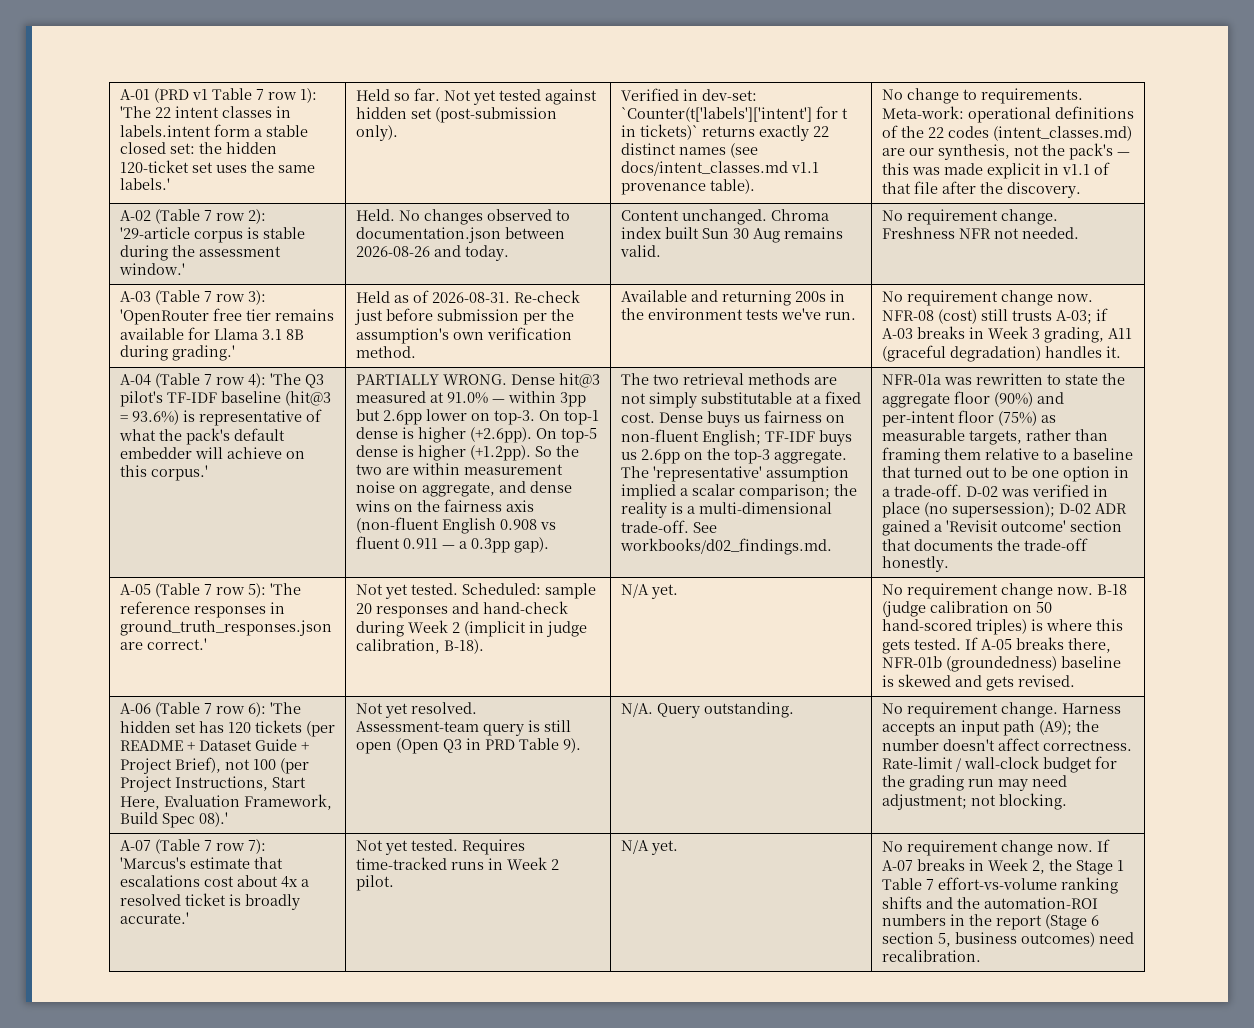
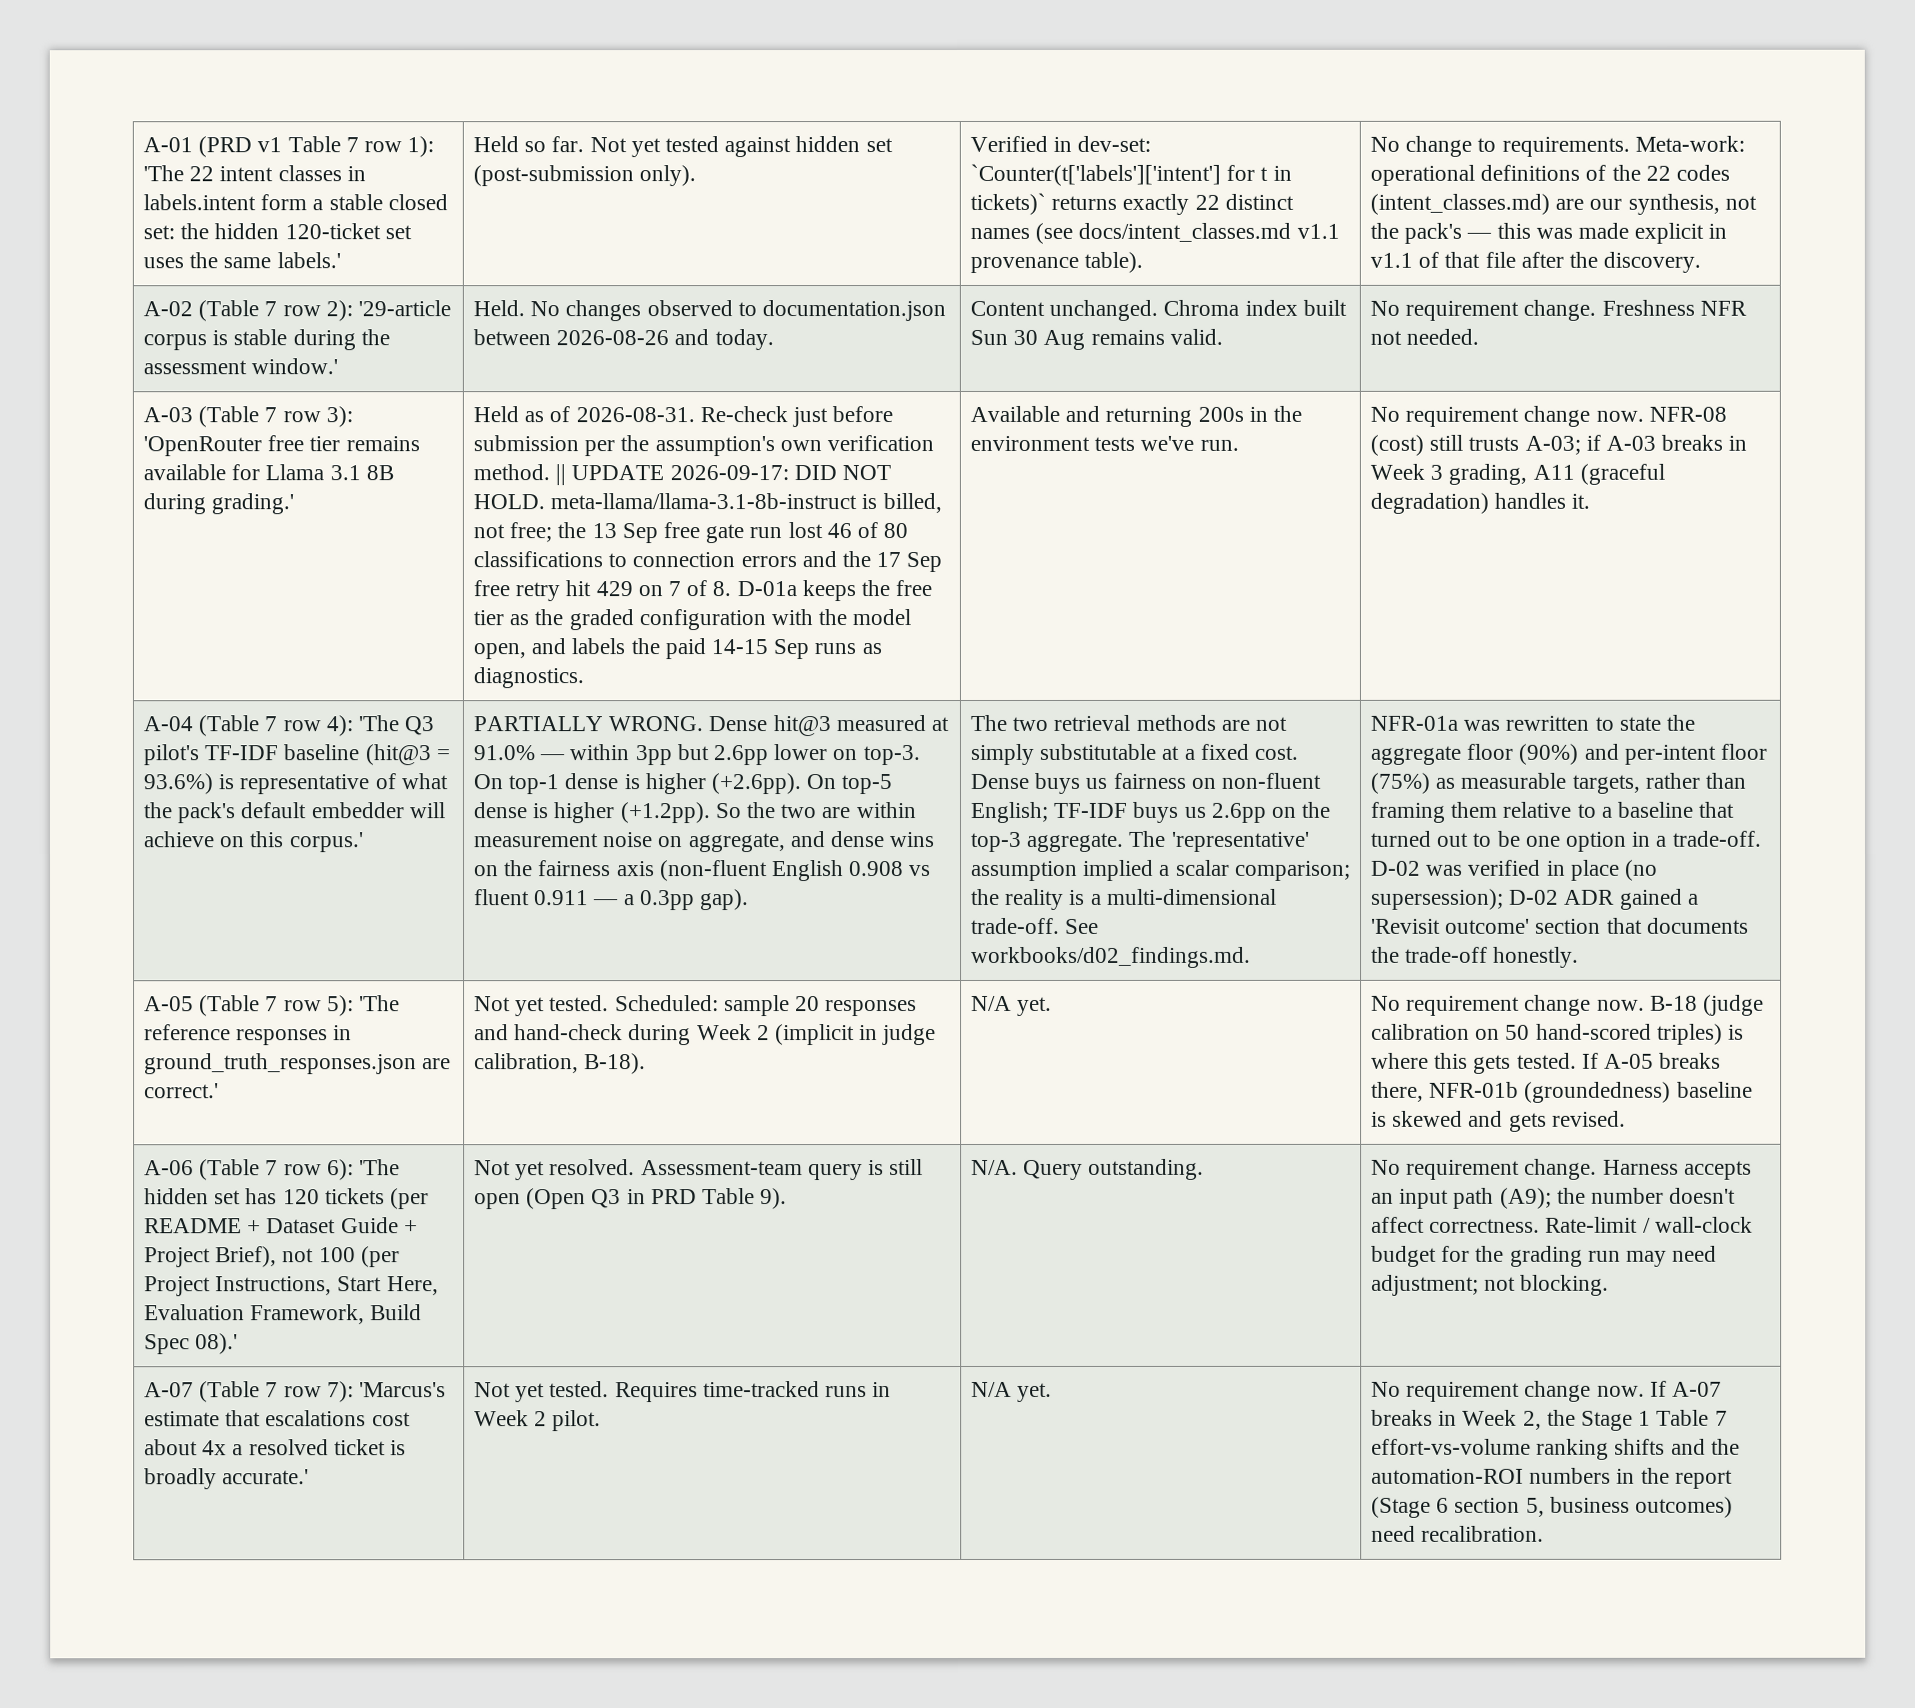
+ || UPDATE 2026-09-17: DID NOT HOLD. meta-llama/llama-3.1-8b-instruct is billed, not free; the 13 Sep free gate run lost 46 of 80 classifications to connection errors and the 17 Sep free retry hit 429 on 7 of 8. D-01a keeps the free tier as the graded configuration with the model open, and labels the paid 14-15 Sep runs as diagnostics.

